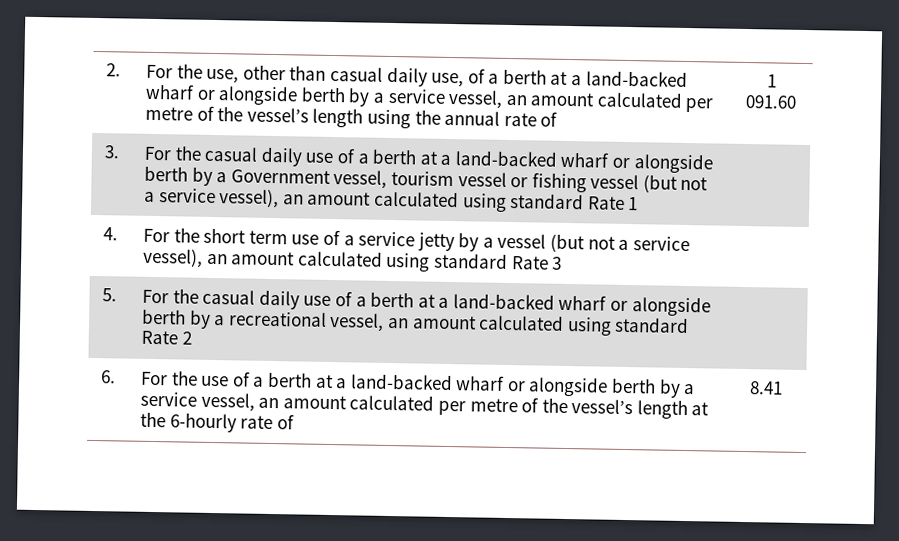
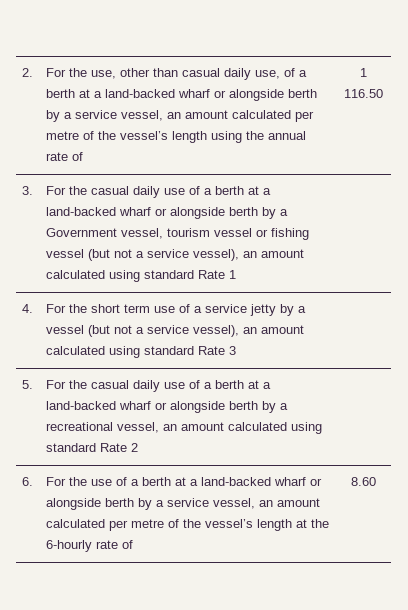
- 2. | For the use, other than casual daily use, of a berth at a land-backed wharf or alongside berth by a service vessel, an amount calculated per metre of the vessel’s length using the annual rate of | 1 091.60
+ 2. | For the use, other than casual daily use, of a berth at a land-backed wharf or alongside berth by a service vessel, an amount calculated per metre of the vessel’s length using the annual rate of | 1 116.50
- 6. | For the use of a berth at a land-backed wharf or alongside berth by a service vessel, an amount calculated per metre of the vessel’s length at the 6-hourly rate of | 8.41
+ 6. | For the use of a berth at a land-backed wharf or alongside berth by a service vessel, an amount calculated per metre of the vessel’s length at the 6-hourly rate of | 8.60

